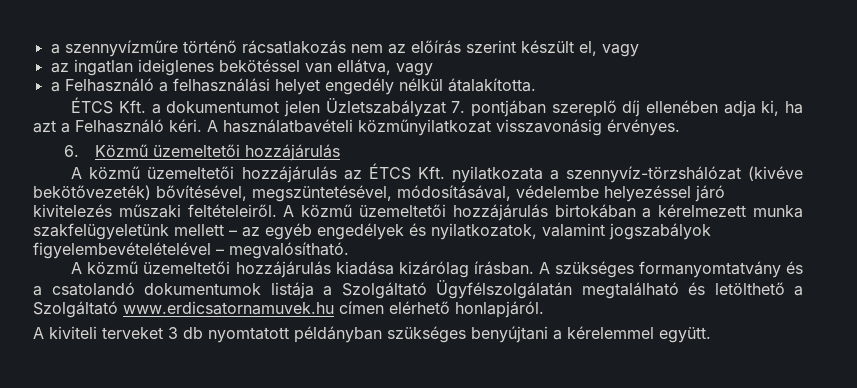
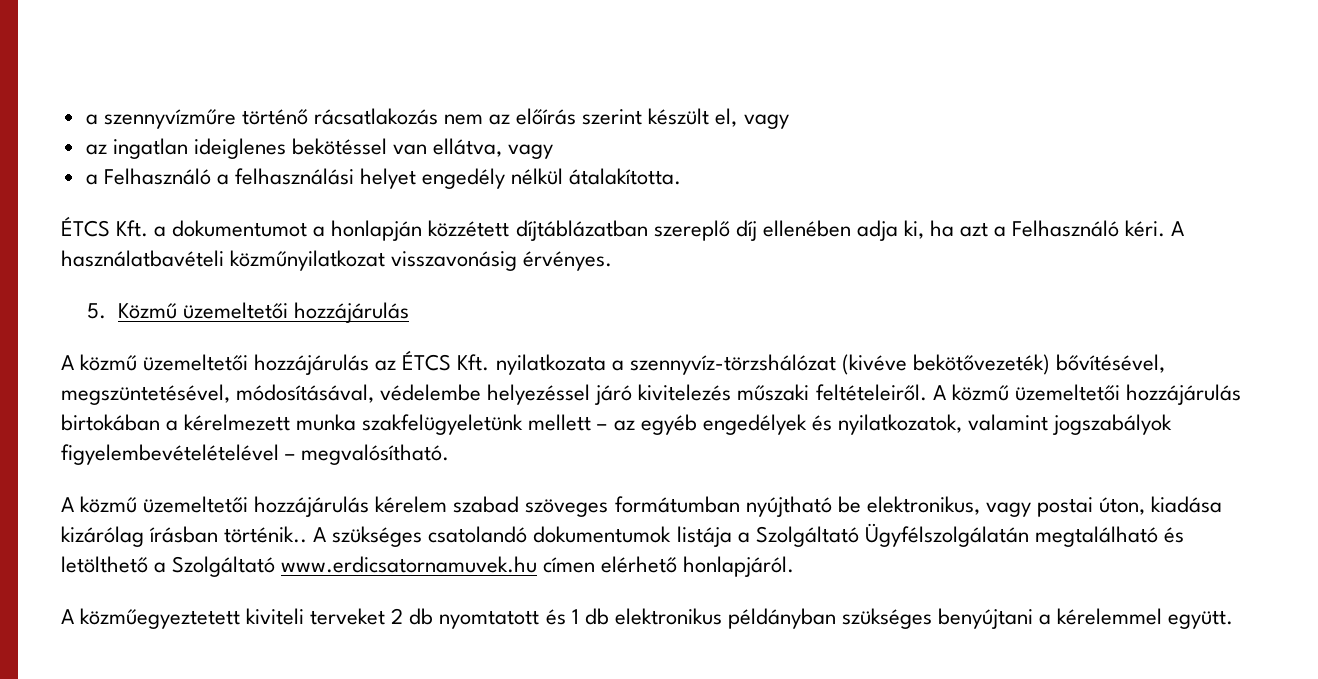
- ÉTCS Kft. a dokumentumot jelen Üzletszabályzat 7. pontjában szereplő díj ellenében adja ki, ha azt a Felhasználó kéri.
+ ÉTCS Kft. a dokumentumot a honlapján közzétett díjtáblázatban szereplő díj ellenében adja ki, ha azt a Felhasználó kéri.
- 6. Közmű üzemeltetői hozzájárulás
+ 5. Közmű üzemeltetői hozzájárulás
- A közmű üzemeltetői hozzájárulás kiadása kizárólag írásban. A szükséges formanyomtatvány és a csatolandó dokumentumok listája a Szolgáltató Ügyfélszolgálatán megtalálható és letölthető a Szolgáltató www.erdicsatornamuvek.hu címen elérhető honlapjáról.
+ A közmű üzemeltetői hozzájárulás kérelem szabad szöveges formátumban nyújtható be elektronikus, vagy postai úton, kiadása kizárólag írásban történik.. A szükséges csatolandó dokumentumok listája a Szolgáltató Ügyfélszolgálatán megtalálható és letölthető a Szolgáltató www.erdicsatornamuvek.hu címen elérhető honlapjáról.
- A kiviteli terveket 3 db nyomtatott példányban szükséges benyújtani a kérelemmel együtt.
+ A közműegyeztetett kiviteli terveket 2 db nyomtatott és 1 db elektronikus példányban szükséges benyújtani a kérelemmel együtt.

